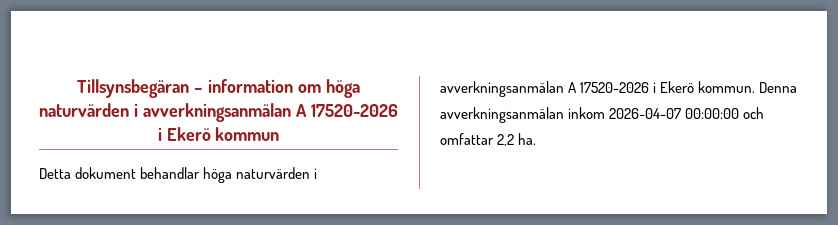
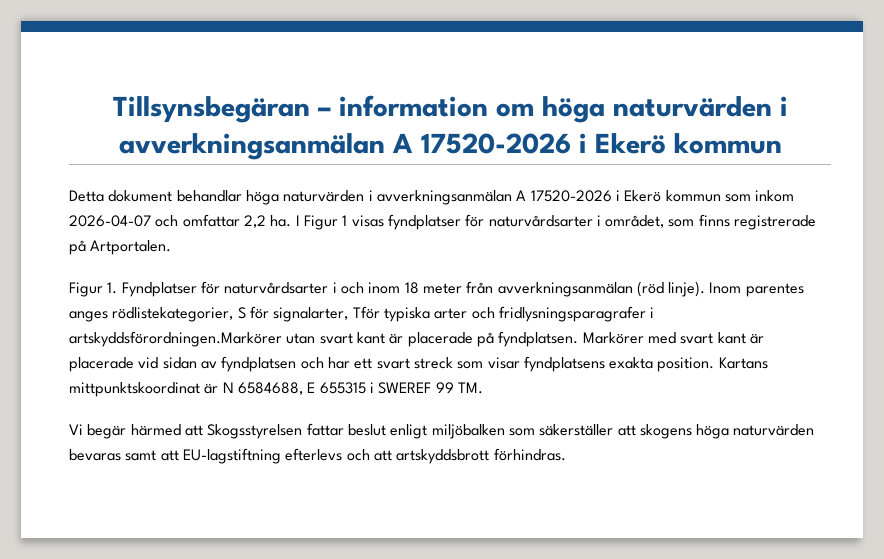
- Detta dokument behandlar höga naturvärden i avverkningsanmälan A 17520-2026 i Ekerö kommun. Denna avverkningsanmälan inkom 2026-04-07 00:00:00 och omfattar 2,2 ha.
+ Detta dokument behandlar höga naturvärden i avverkningsanmälan A 17520-2026 i Ekerö kommun som inkom 2026-04-07 och omfattar 2,2 ha.
+ I Figur 1 visas fyndplatser för naturvårdsarter i området, som finns registrerade på Artportalen.
+ Figur 1. Fyndplatser för naturvårdsarter i och inom 18 meter från avverkningsanmälan (röd linje). Inom parentes anges rödlistekategorier, S för signalarter, Tför typiska arter och fridlysningsparagrafer i artskyddsförordningen.Markörer utan svart kant är placerade på fyndplatsen. Markörer med svart kant är placerade vid sidan av fyndplatsen och har ett svart streck som visar fyndplatsens exakta position. Kartans mittpunktskoordinat är N 6584688, E 655315 i SWEREF 99 TM.
+ Vi begär härmed att Skogsstyrelsen fattar beslut enligt miljöbalken som säkerställer att skogens höga naturvärden bevaras samt att EU-lagstiftning efterlevs och att artskyddsbrott förhindras.

